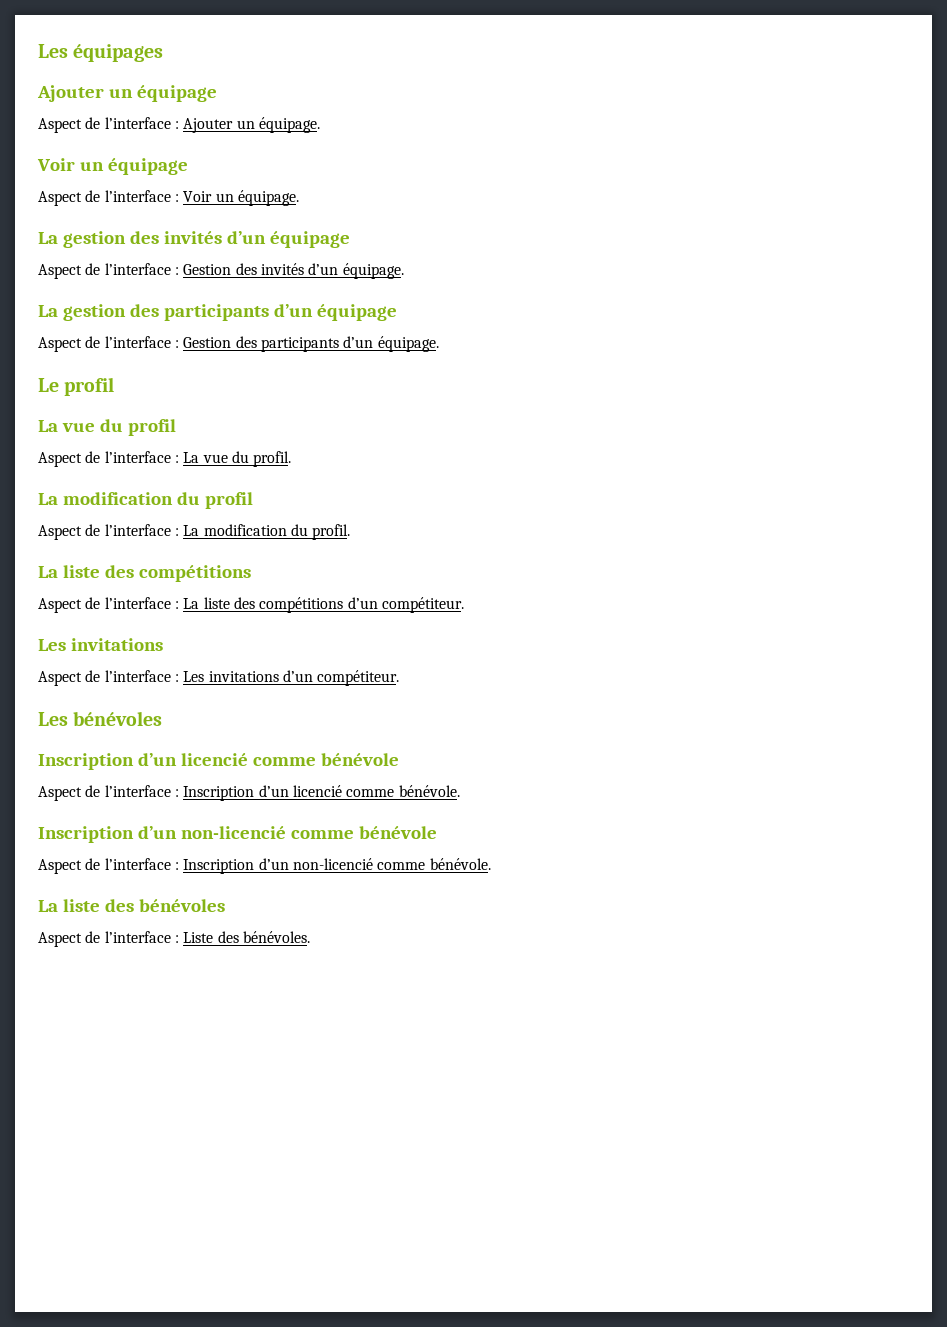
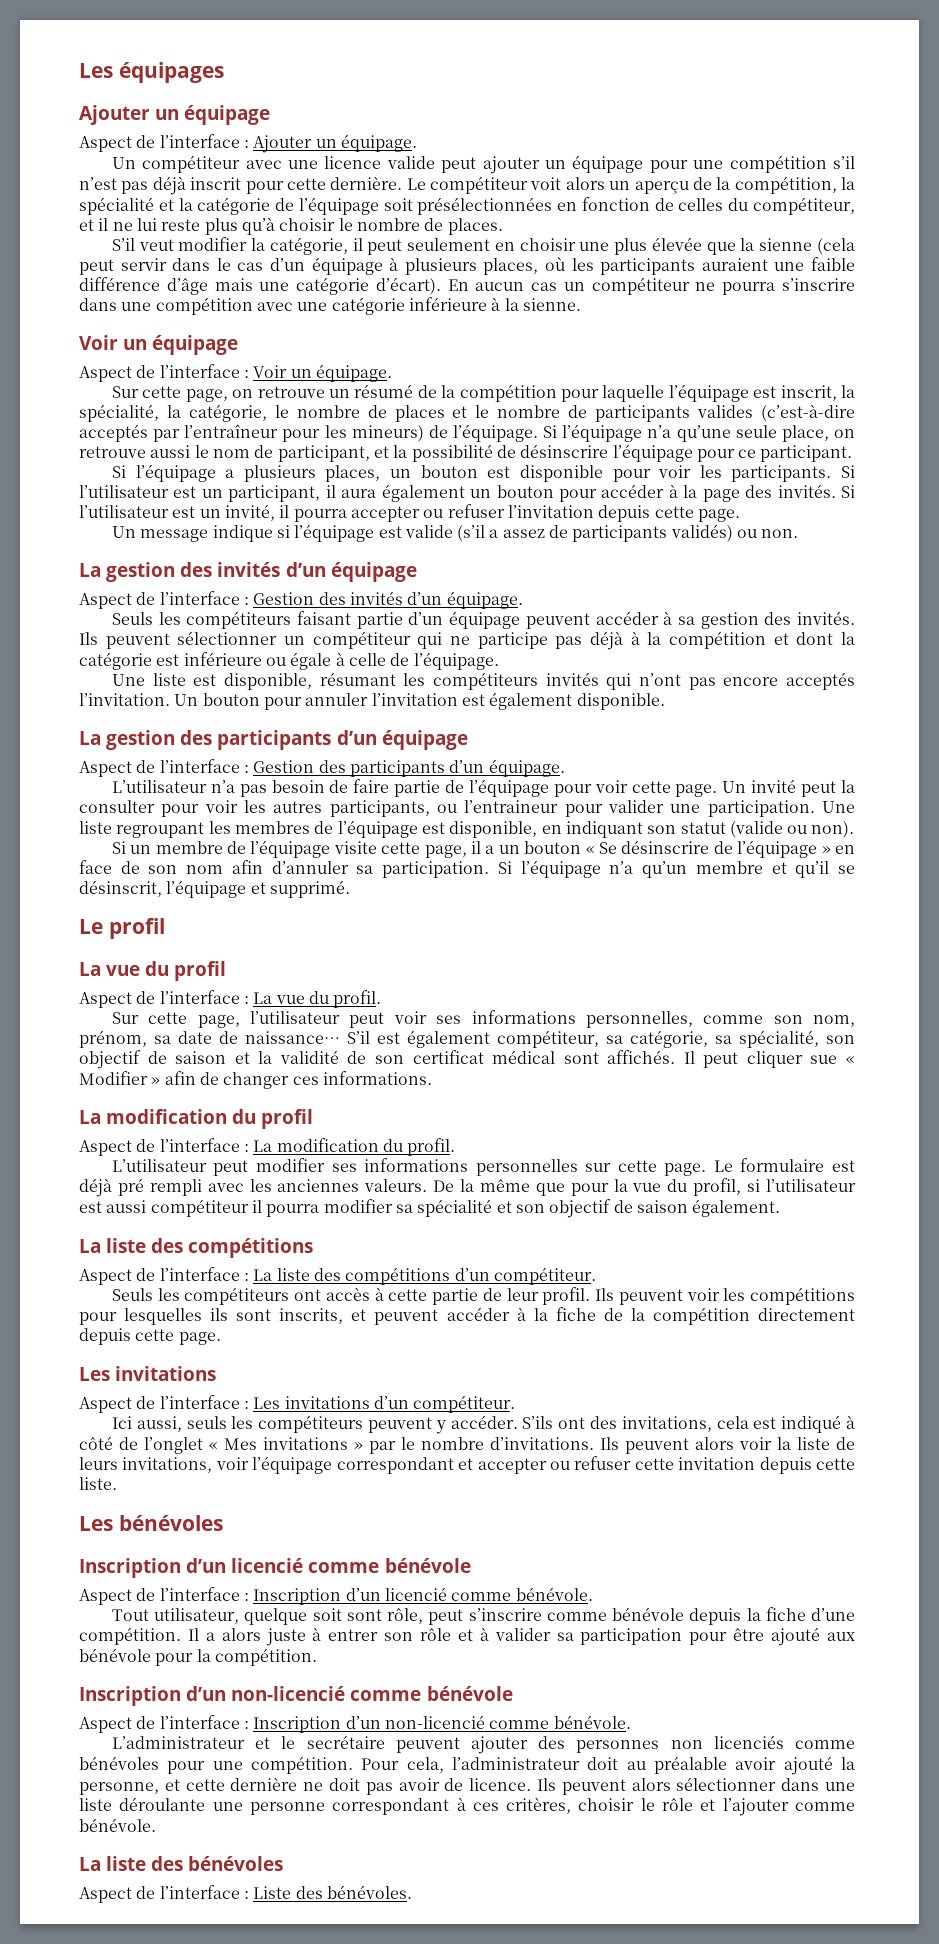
+ Un compétiteur avec une licence valide peut ajouter un équipage pour une compétition s’il n’est pas déjà inscrit pour cette dernière. Le compétiteur voit alors un aperçu de la compétition, la spécialité et la catégorie de l’équipage soit présélectionnées en fonction de celles du compétiteur, et il ne lui reste plus qu’à choisir le nombre de places.
+ S’il veut modifier la catégorie, il peut seulement en choisir une plus élevée que la sienne (cela peut servir dans le cas d’un équipage à plusieurs places, où les participants auraient une faible différence d’âge mais une catégorie d’écart). En aucun cas un compétiteur ne pourra s’inscrire dans une compétition avec une catégorie inférieure à la sienne.
+ Sur cette page, on retrouve un résumé de la compétition pour laquelle l’équipage est inscrit, la spécialité, la catégorie, le nombre de places et le nombre de participants valides (c’est-à-dire acceptés par l’entraîneur pour les mineurs) de l’équipage. Si l’équipage n’a qu’une seule place, on retrouve aussi le nom de participant, et la possibilité de désinscrire l’équipage pour ce participant.
+ Si l’équipage a plusieurs places, un bouton est disponible pour voir les participants. Si l’utilisateur est un participant, il aura également un bouton pour accéder à la page des invités. Si l’utilisateur est un invité, il pourra accepter ou refuser l’invitation depuis cette page.
+ Un message indique si l’équipage est valide (s’il a assez de participants validés) ou non.
+ Seuls les compétiteurs faisant partie d’un équipage peuvent accéder à sa gestion des invités. Ils peuvent sélectionner un compétiteur qui ne participe pas déjà à la compétition et dont la catégorie est inférieure ou égale à celle de l’équipage.
+ Une liste est disponible, résumant les compétiteurs invités qui n’ont pas encore acceptés l’invitation. Un bouton pour annuler l’invitation est également disponible.
+ L’utilisateur n’a pas besoin de faire partie de l’équipage pour voir cette page. Un invité peut la consulter pour voir les autres participants, ou l’entraineur pour valider une participation. Une liste regroupant les membres de l’équipage est disponible, en indiquant son statut (valide ou non).
+ Si un membre de l’équipage visite cette page, il a un bouton « Se désinscrire de l’équipage » en face de son nom afin d’annuler sa participation. Si l’équipage n’a qu’un membre et qu’il se désinscrit, l’équipage et supprimé.
+ Sur cette page, l’utilisateur peut voir ses informations personnelles, comme son nom, prénom, sa date de naissance… S’il est également compétiteur, sa catégorie, sa spécialité, son objectif de saison et la validité de son certificat médical sont affichés. Il peut cliquer sue « Modifier » afin de changer ces informations.
+ L’utilisateur peut modifier ses informations personnelles sur cette page. Le formulaire est déjà pré rempli avec les anciennes valeurs. De la même que pour la vue du profil, si l’utilisateur est aussi compétiteur il pourra modifier sa spécialité et son objectif de saison également.
+ Seuls les compétiteurs ont accès à cette partie de leur profil. Ils peuvent voir les compétitions pour lesquelles ils sont inscrits, et peuvent accéder à la fiche de la compétition directement depuis cette page.
+ Ici aussi, seuls les compétiteurs peuvent y accéder. S’ils ont des invitations, cela est indiqué à côté de l’onglet « Mes invitations » par le nombre d’invitations. Ils peuvent alors voir la liste de leurs invitations, voir l’équipage correspondant et accepter ou refuser cette invitation depuis cette liste.
+ Tout utilisateur, quelque soit sont rôle, peut s’inscrire comme bénévole depuis la fiche d’une compétition. Il a alors juste à entrer son rôle et à valider sa participation pour être ajouté aux bénévole pour la compétition.
+ L’administrateur et le secrétaire peuvent ajouter des personnes non licenciés comme bénévoles pour une compétition. Pour cela, l’administrateur doit au préalable avoir ajouté la personne, et cette dernière ne doit pas avoir de licence. Ils peuvent alors sélectionner dans une liste déroulante une personne correspondant à ces critères, choisir le rôle et l’ajouter comme bénévole.

